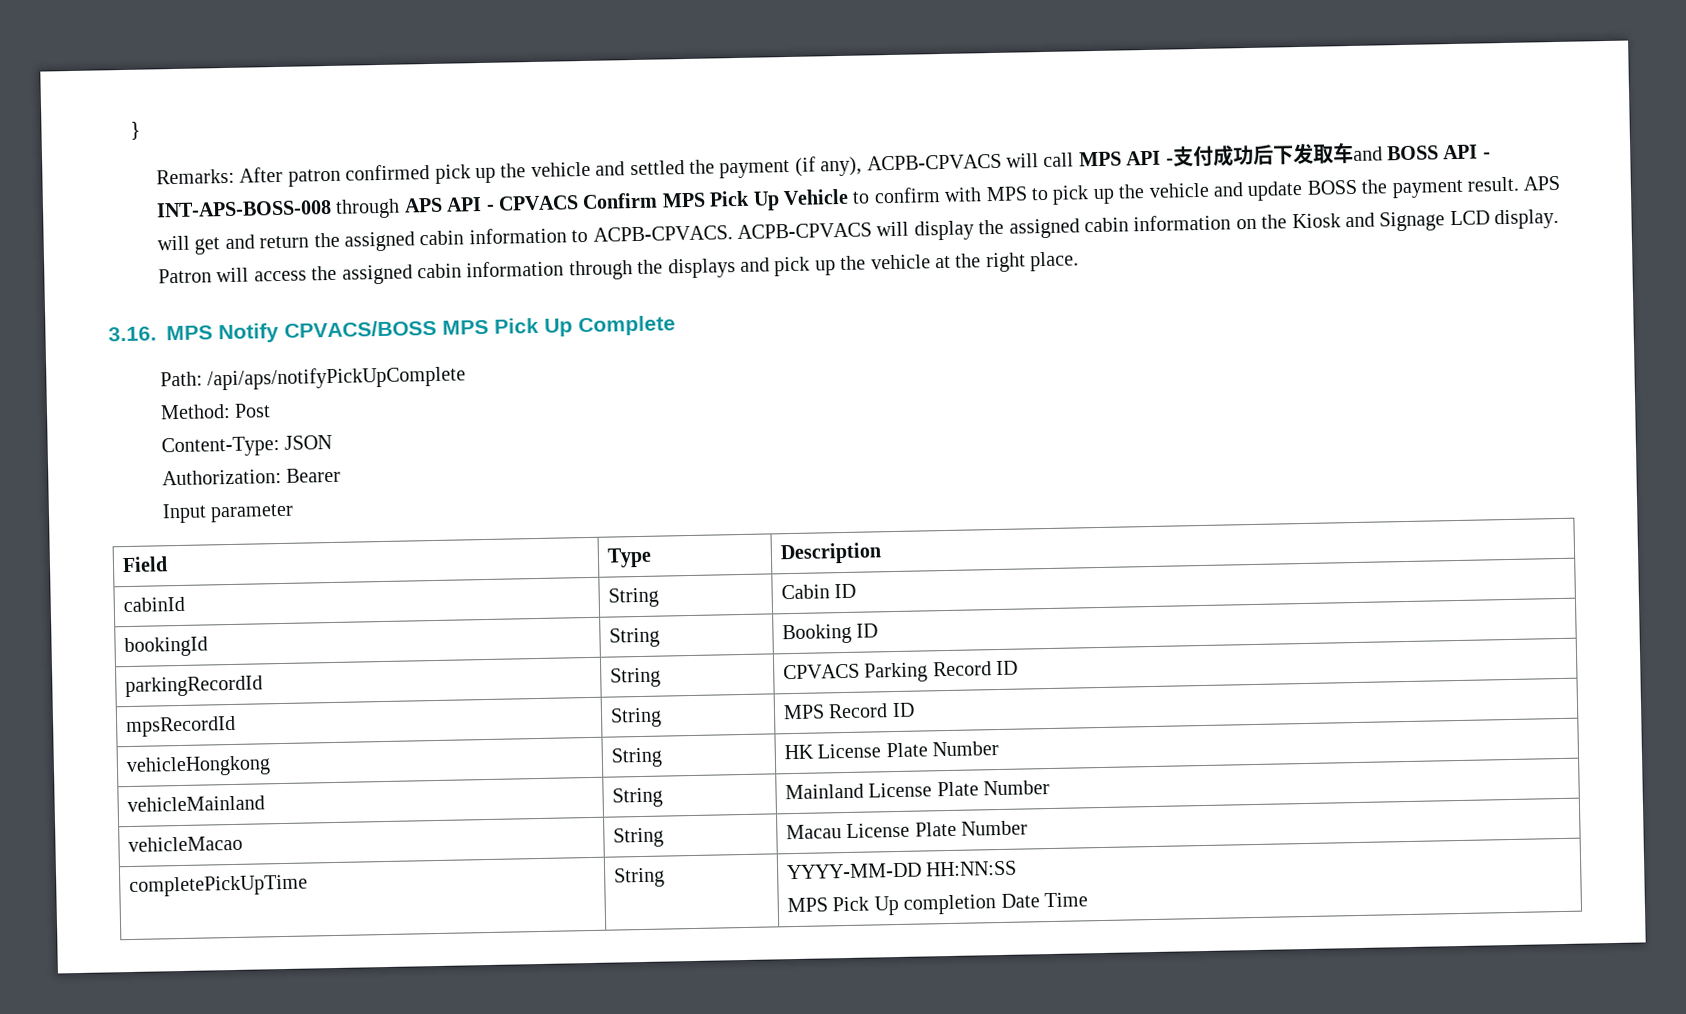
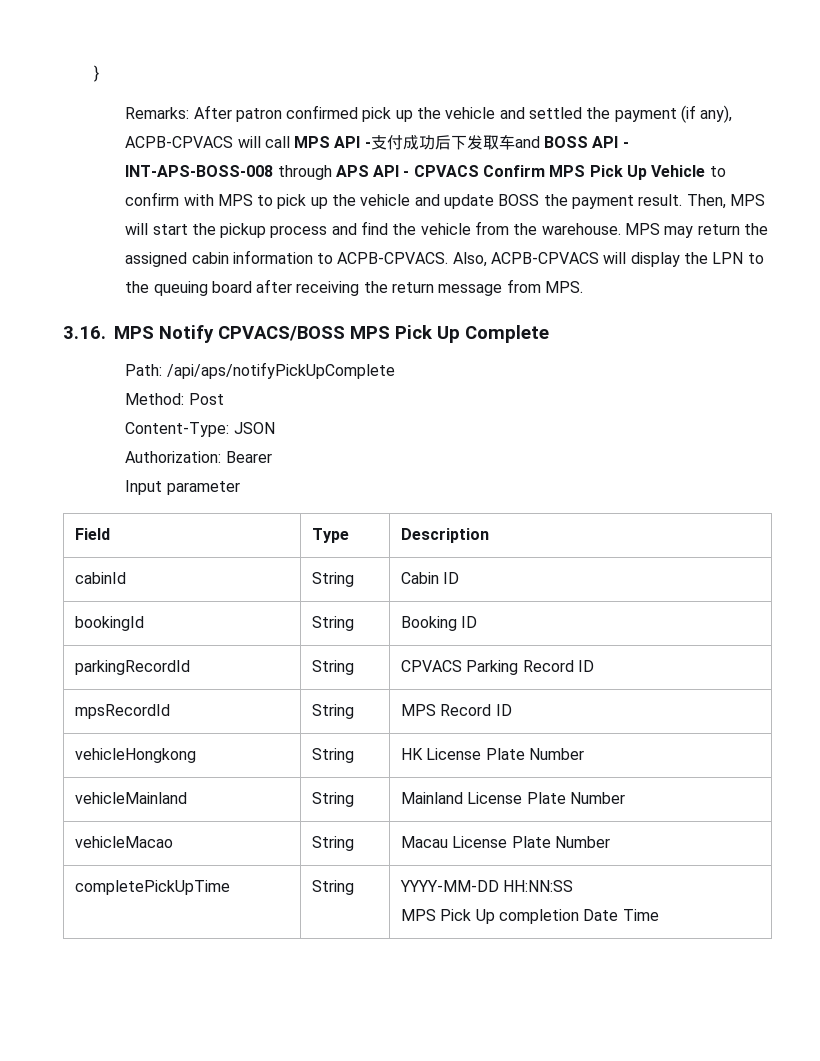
- APS will get and return the assigned cabin information to ACPB-CPVACS.
+ Then, MPS will start the pickup process and find the vehicle from the warehouse. MPS may return the assigned cabin information to ACPB-CPVACS.
- ACPB-CPVACS will display the assigned cabin information on the Kiosk and Signage LCD display. Patron will access the assigned cabin information through the displays and pick up the vehicle at the right place.
+ Also, ACPB-CPVACS will display the LPN to the queuing board after receiving the return message from MPS.

